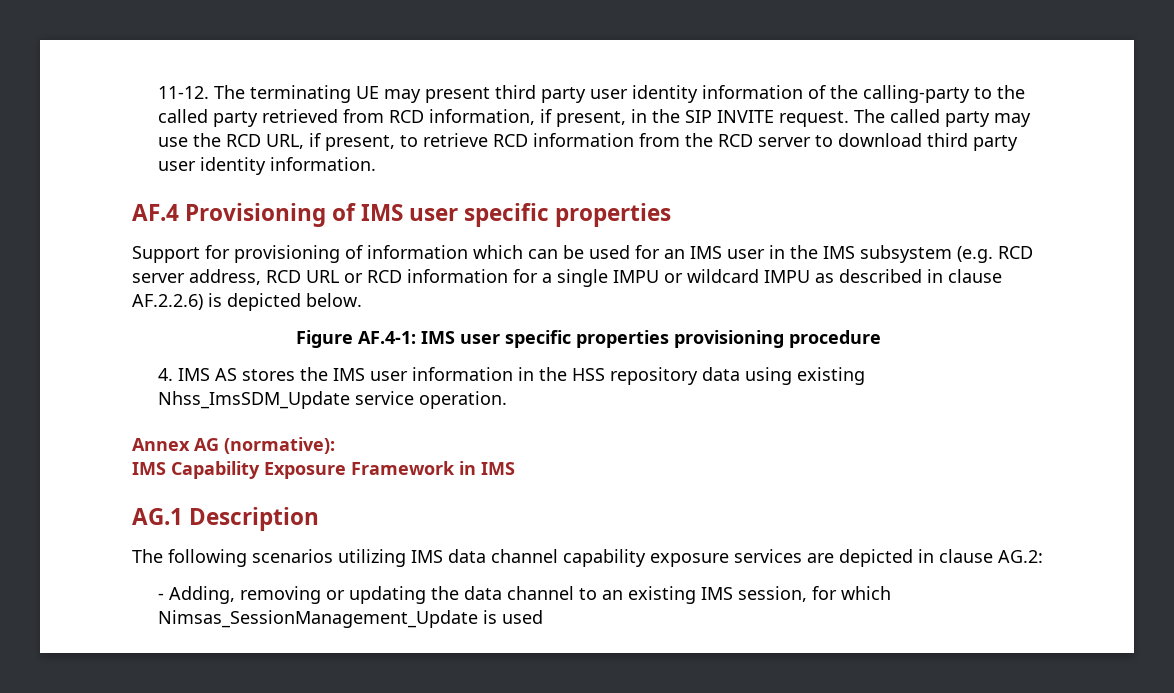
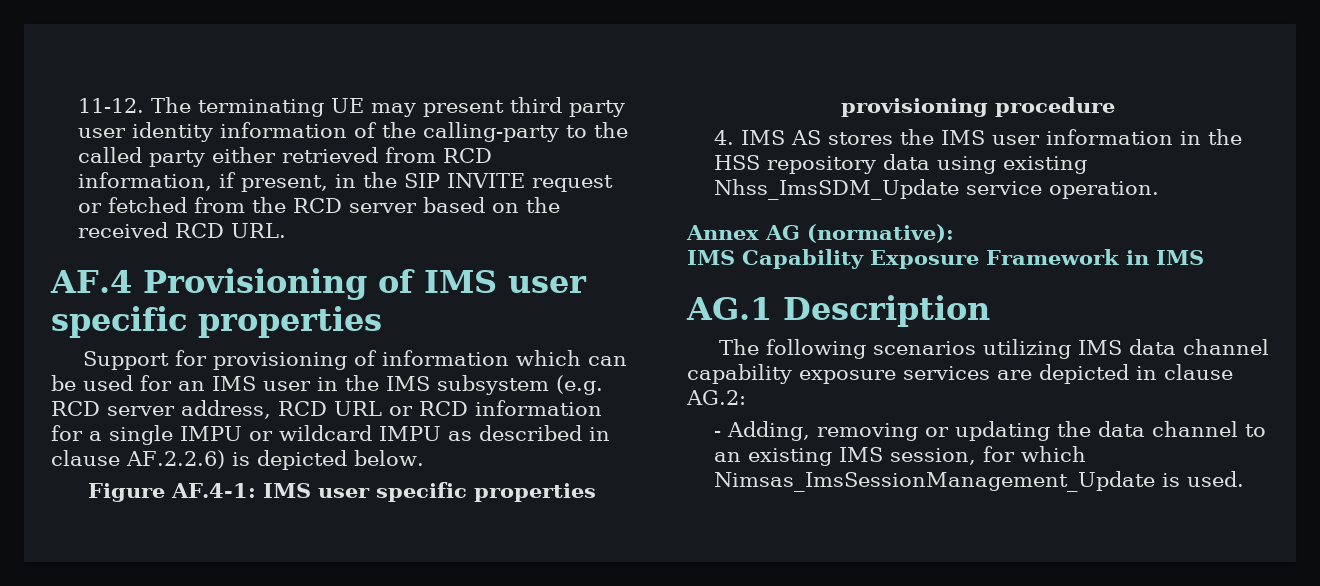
- The terminating UE may present third party user identity information of the calling-party to the called party retrieved from RCD information, if present, in the SIP INVITE request. The called party may use the RCD URL, if present, to retrieve RCD information from the RCD server to download third party user identity information.
+ The terminating UE may present third party user identity information of the calling-party to the called party either retrieved from RCD information, if present, in the SIP INVITE request or fetched from the RCD server based on the received RCD URL.
- - Adding, removing or updating the data channel to an existing IMS session, for which Nimsas_SessionManagement_Update is used
+ - Adding, removing or updating the data channel to an existing IMS session, for which Nimsas_ImsSessionManagement_Update is used.

